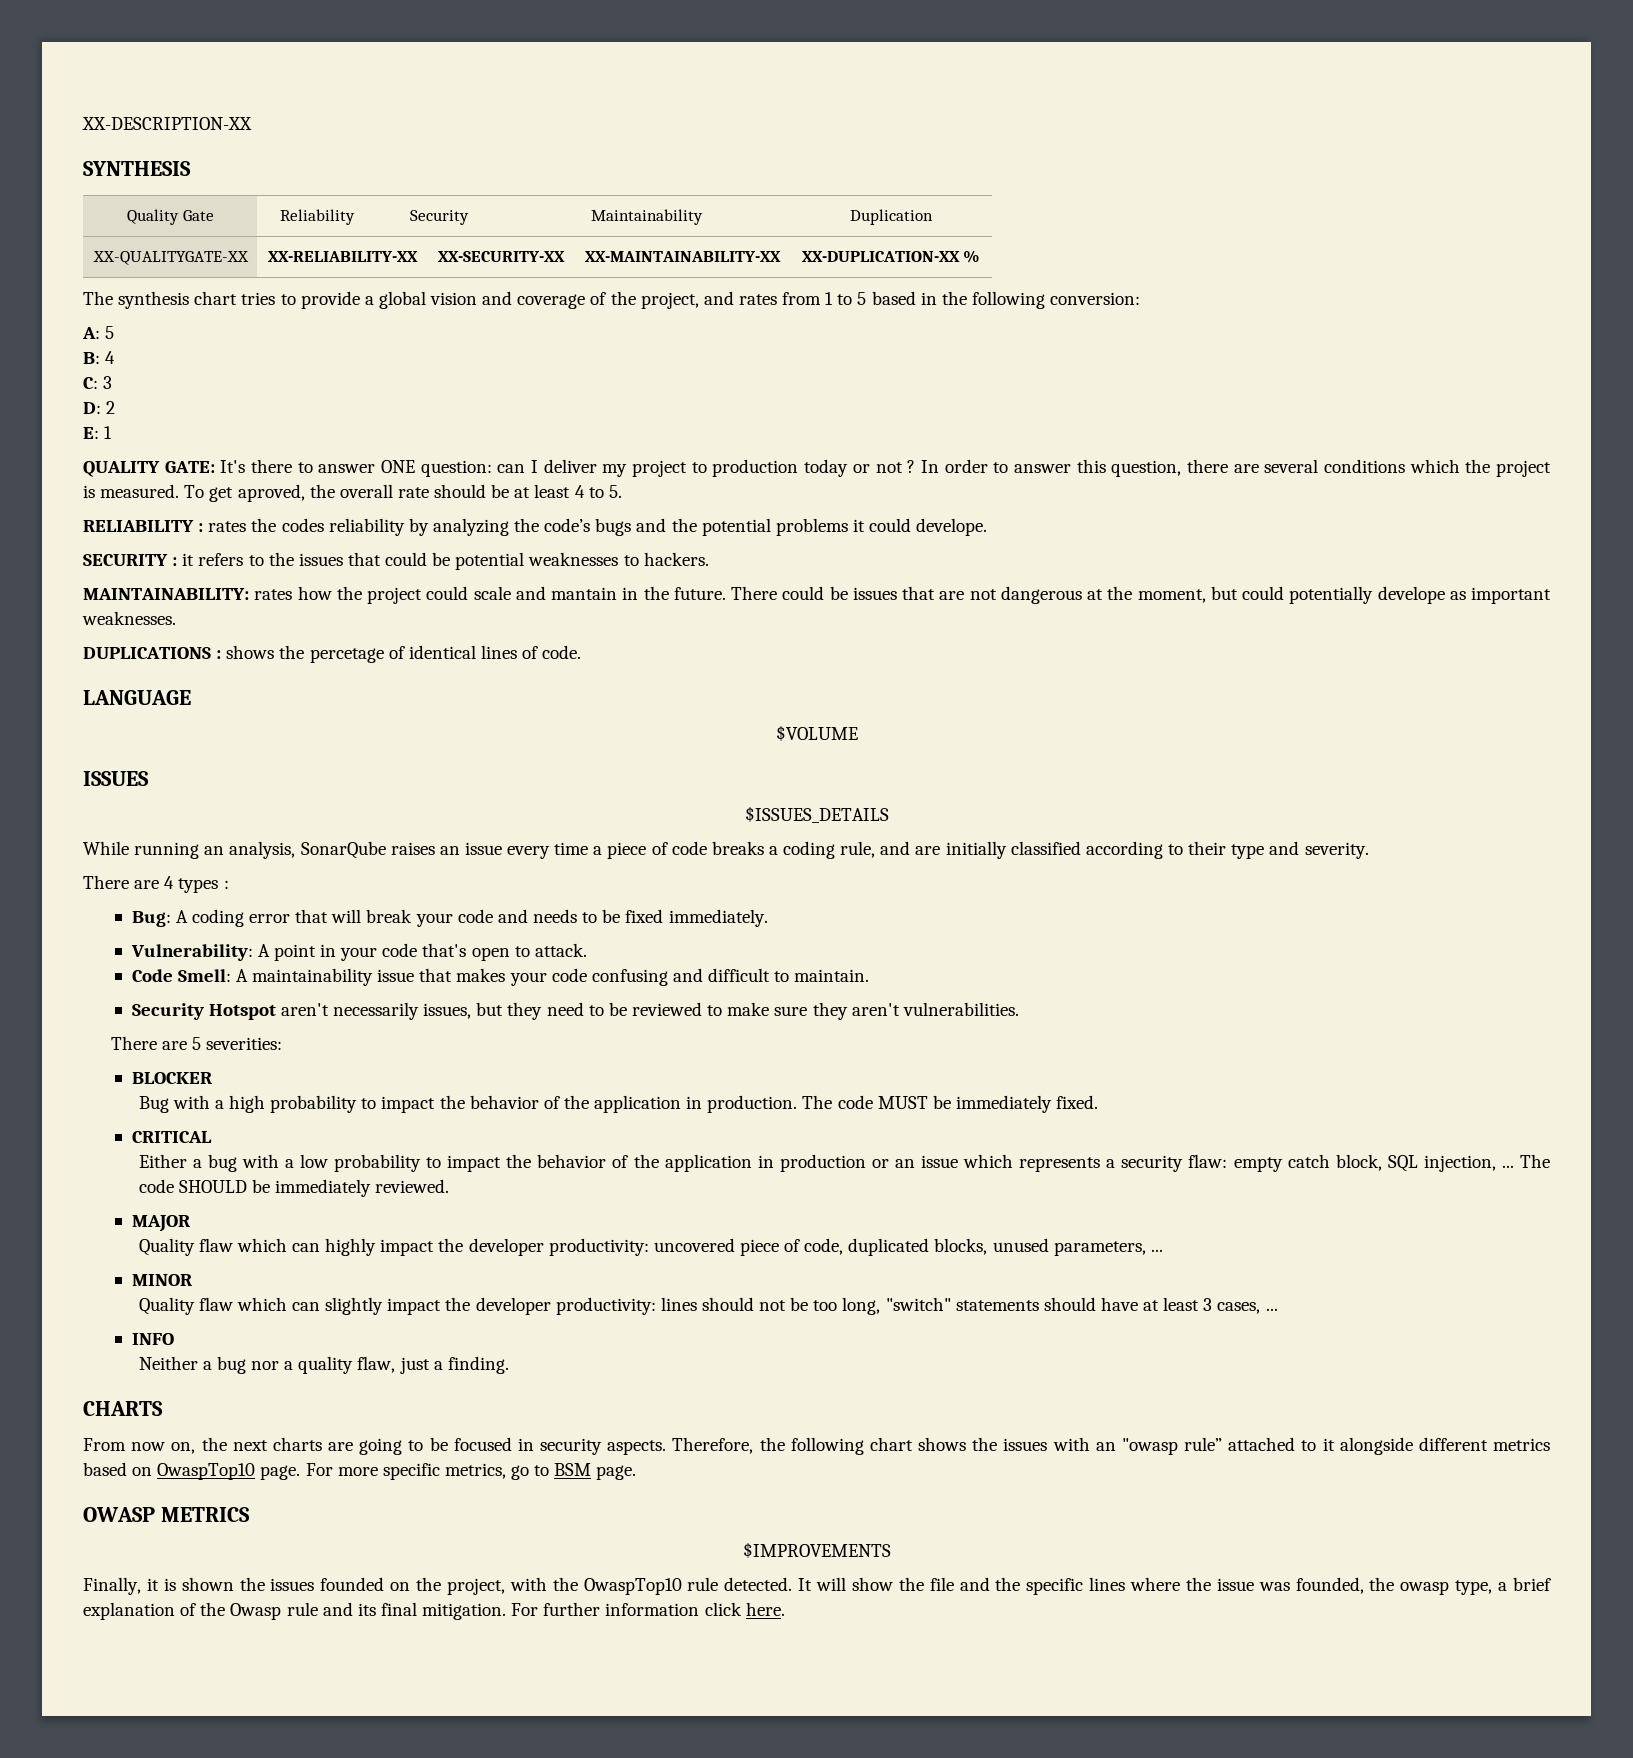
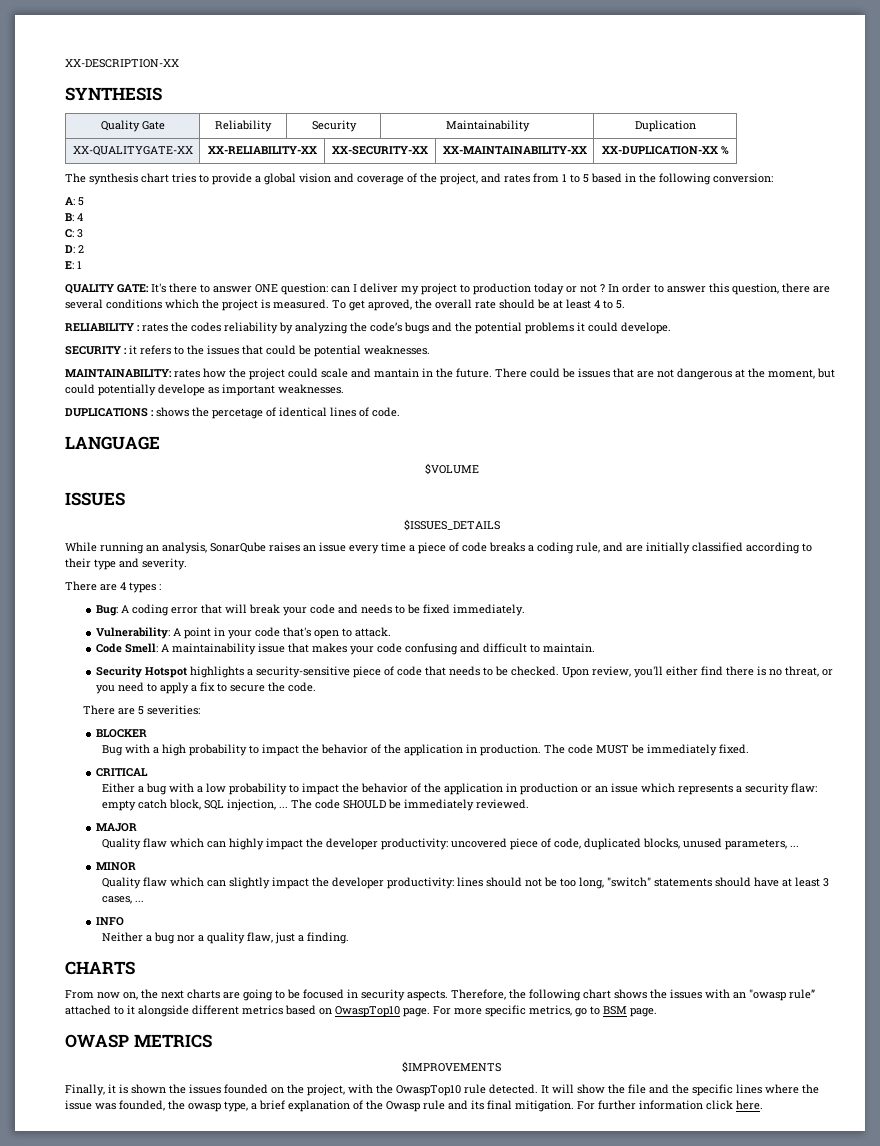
- SECURITY : it refers to the issues that could be potential weaknesses to hackers.
+ SECURITY : it refers to the issues that could be potential weaknesses.
- Security Hotspot aren't necessarily issues, but they need to be reviewed to make sure they aren't vulnerabilities.
+ Security Hotspot highlights a security-sensitive piece of code that needs to be checked. Upon review, you'll either find there is no threat, or you need to apply a fix to secure the code.

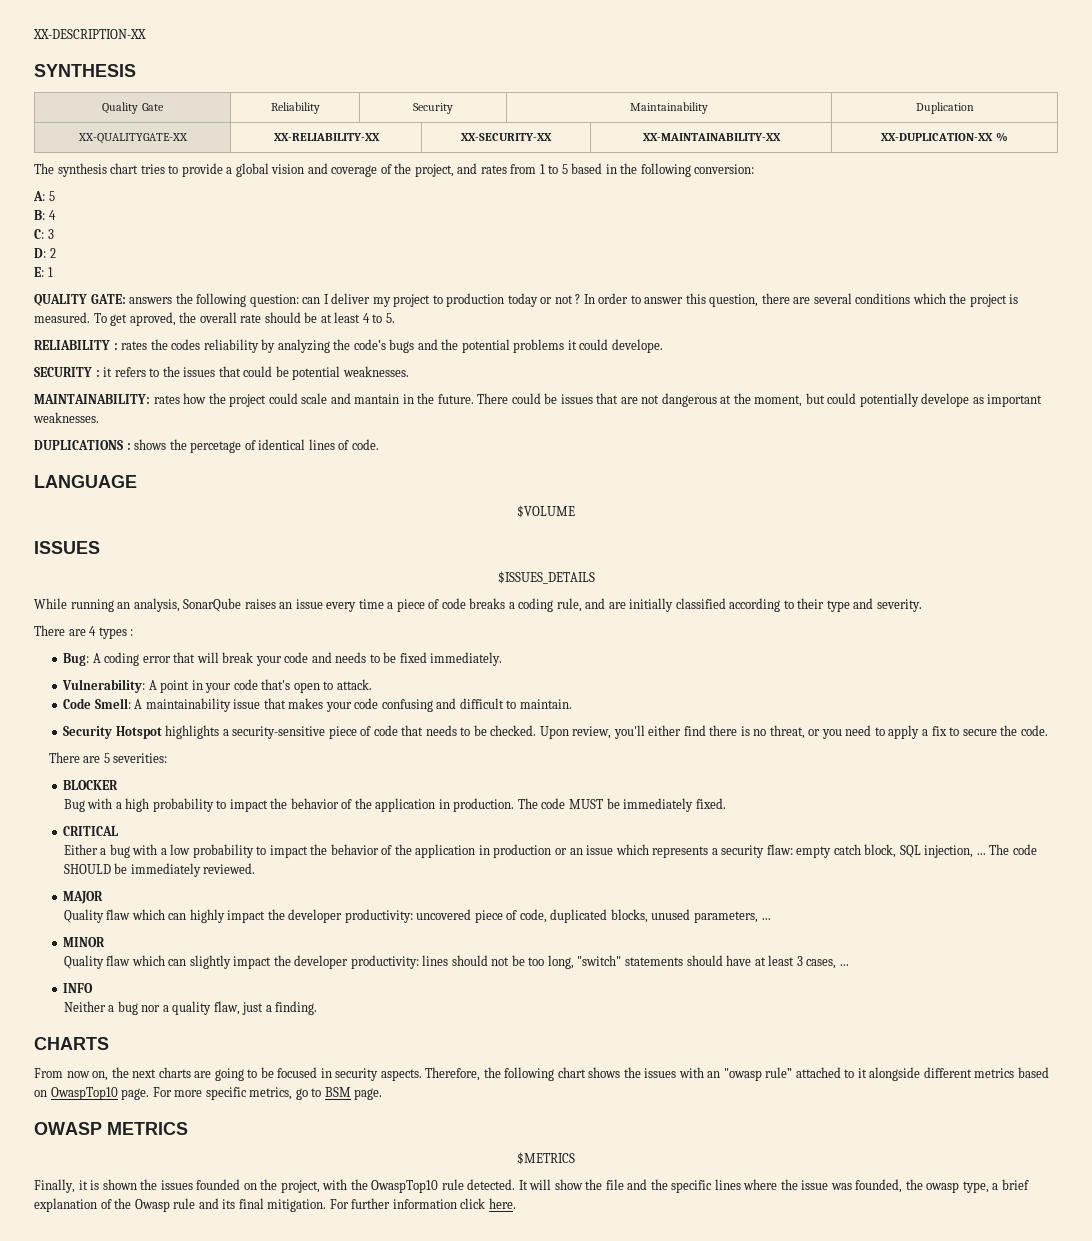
- QUALITY GATE: It's there to answer ONE question: can I deliver my project to production today or not ?
+ QUALITY GATE: answers the following question: can I deliver my project to production today or not ?
- $IMPROVEMENTS
+ $METRICS

